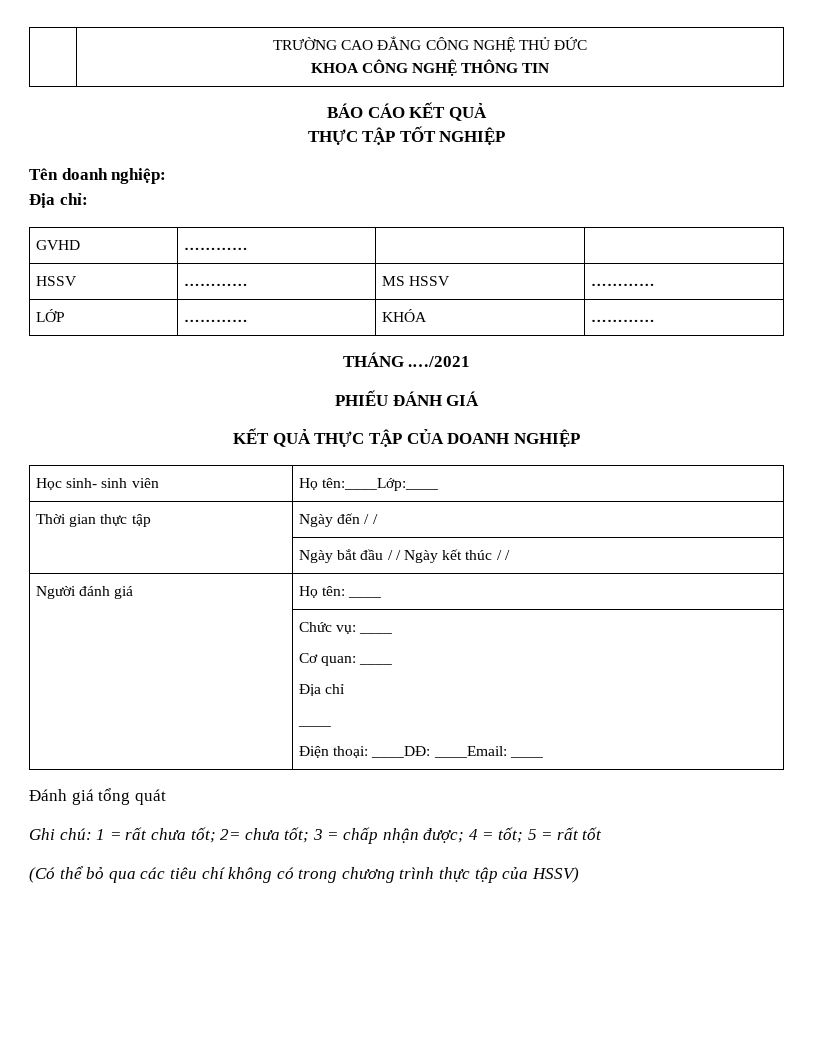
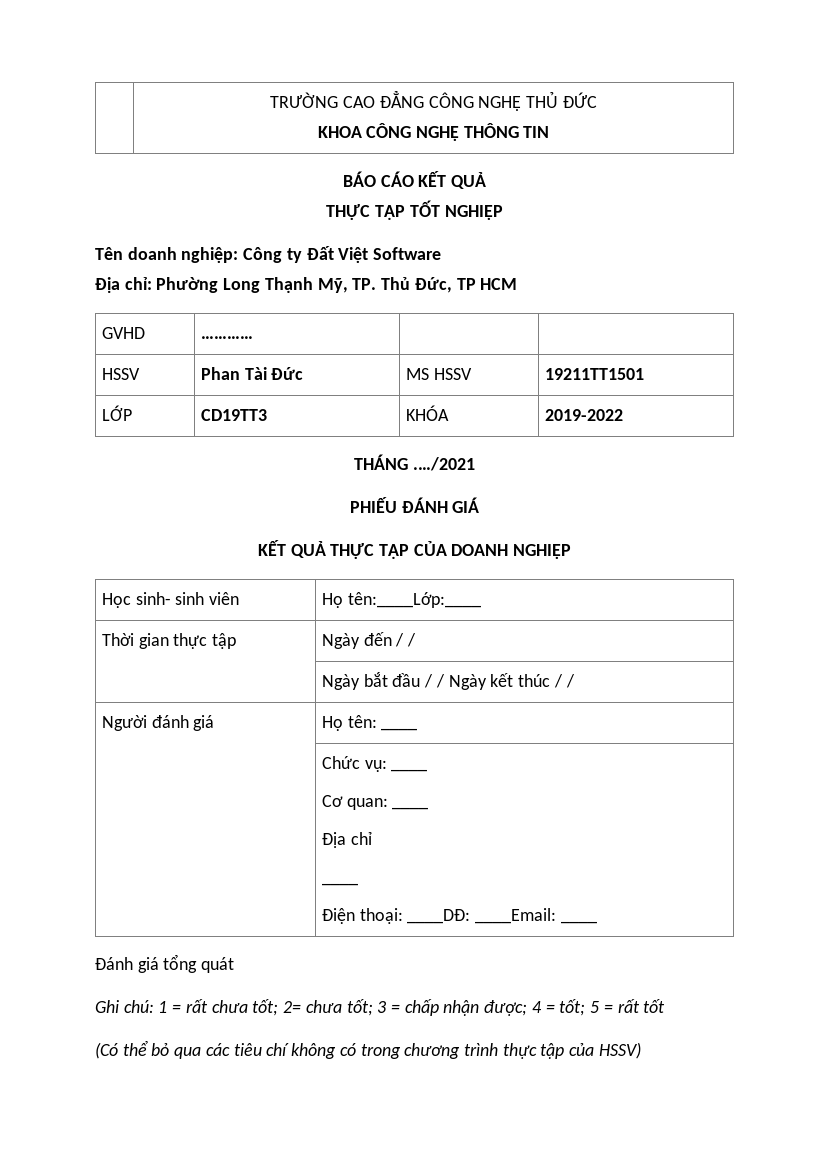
- Tên doanh nghiệp:
- Địa chỉ:
+ Tên doanh nghiệp: Công ty Đất Việt Software
+ Địa chỉ: Phường Long Thạnh Mỹ, TP. Thủ Đức, TP HCM
- HSSV | ………… | MS HSSV | …………
+ HSSV | Phan Tài Đức | MS HSSV | 19211TT1501
- LỚP | ………… | KHÓA | …………
+ LỚP | CD19TT3 | KHÓA | 2019-2022

